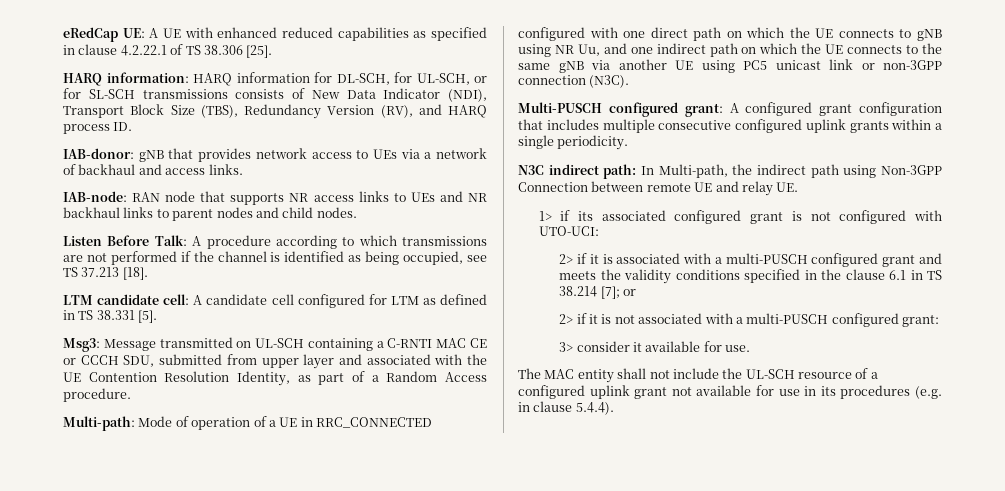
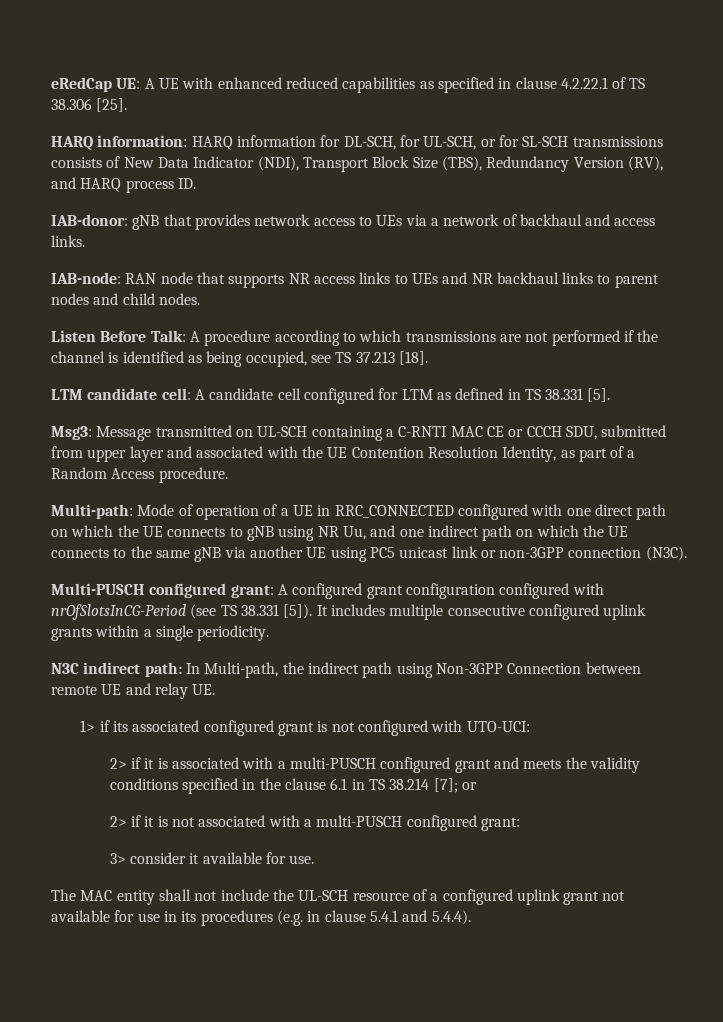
- Multi-PUSCH configured grant: A configured grant configuration that includes multiple consecutive configured uplink grants within a single periodicity.
+ Multi-PUSCH configured grant: A configured grant configuration configured with nrOfSlotsInCG-Period (see TS 38.331 [5]). It includes multiple consecutive configured uplink grants within a single periodicity.
- The MAC entity shall not include the UL-SCH resource of a configured uplink grant not available for use in its procedures (e.g. in clause 5.4.4).
+ The MAC entity shall not include the UL-SCH resource of a configured uplink grant not available for use in its procedures (e.g. in clause 5.4.1 and 5.4.4).

